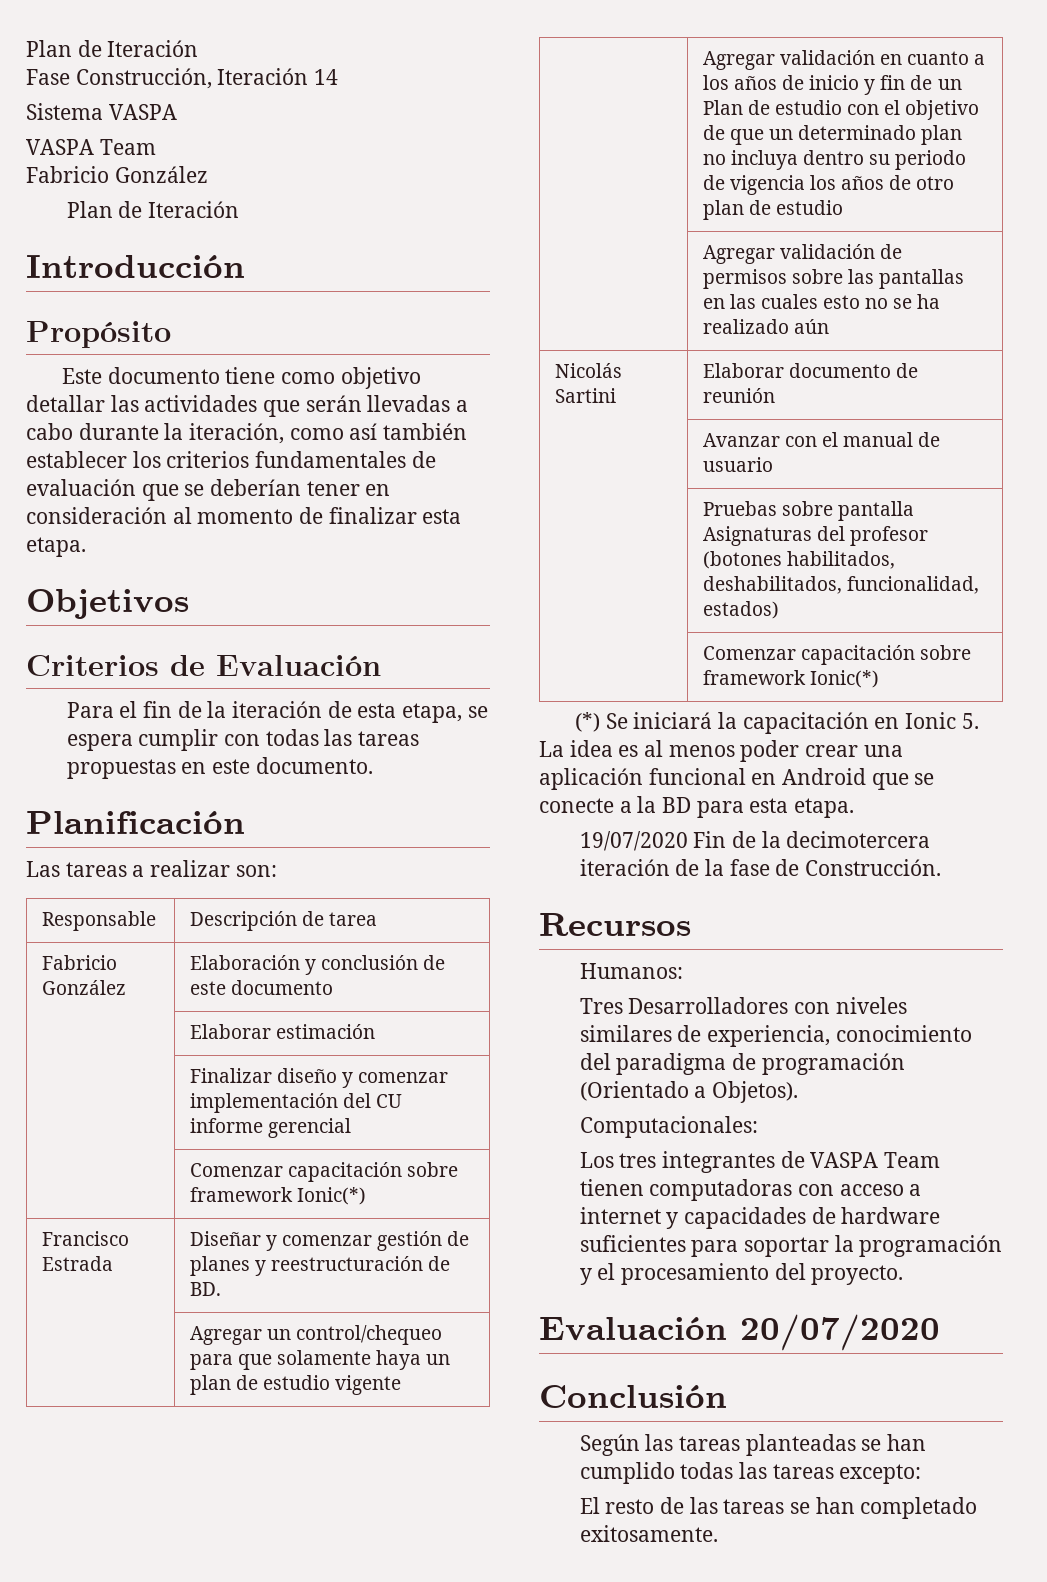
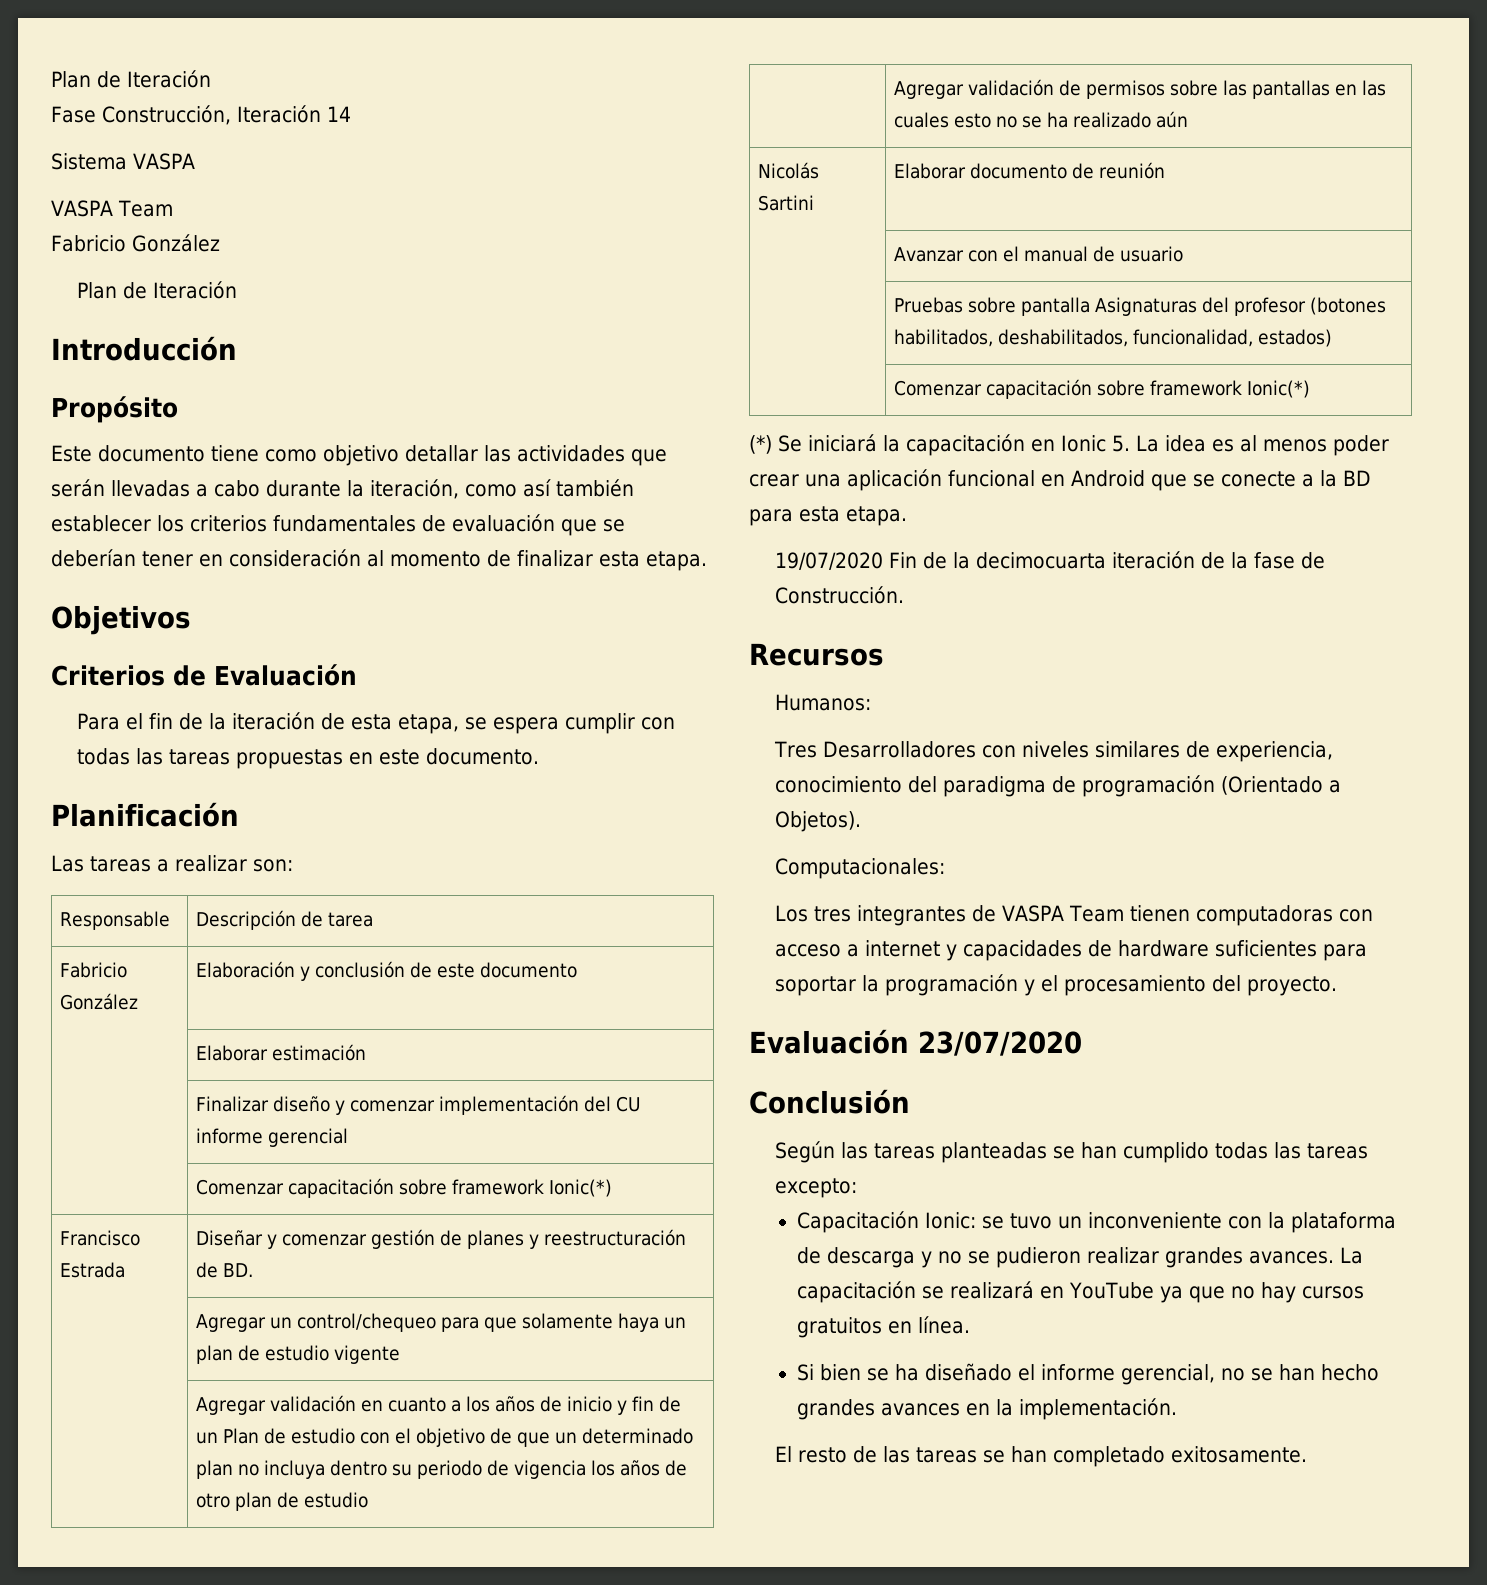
- 19/07/2020 Fin de la decimotercera iteración de la fase de Construcción.
+ 19/07/2020 Fin de la decimocuarta iteración de la fase de Construcción.
- Evaluación 20/07/2020
+ Evaluación 23/07/2020
+ Capacitación Ionic: se tuvo un inconveniente con la plataforma de descarga y no se pudieron realizar grandes avances. La capacitación se realizará en YouTube ya que no hay cursos gratuitos en línea.
+ Si bien se ha diseñado el informe gerencial, no se han hecho grandes avances en la implementación.

